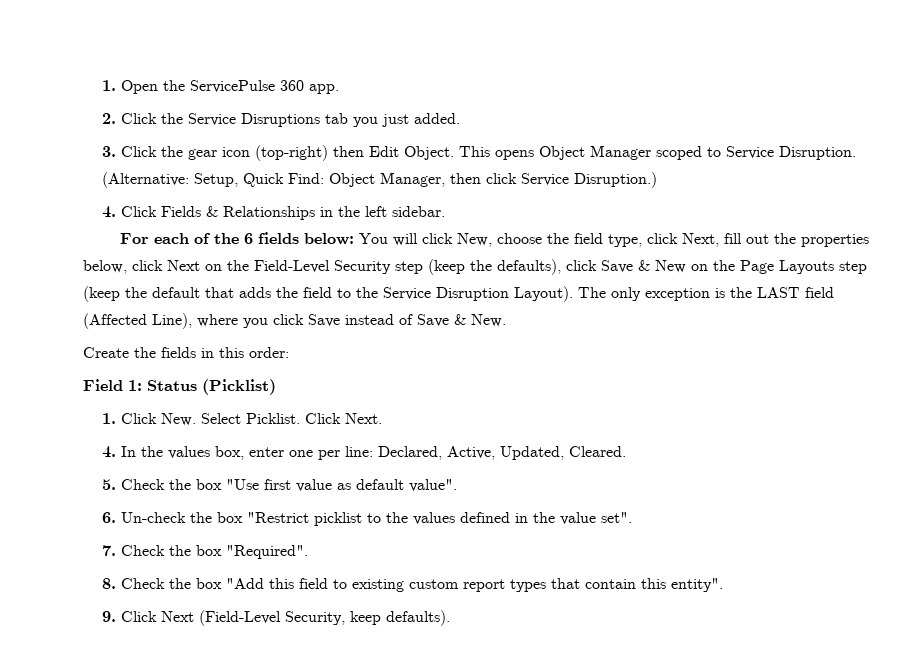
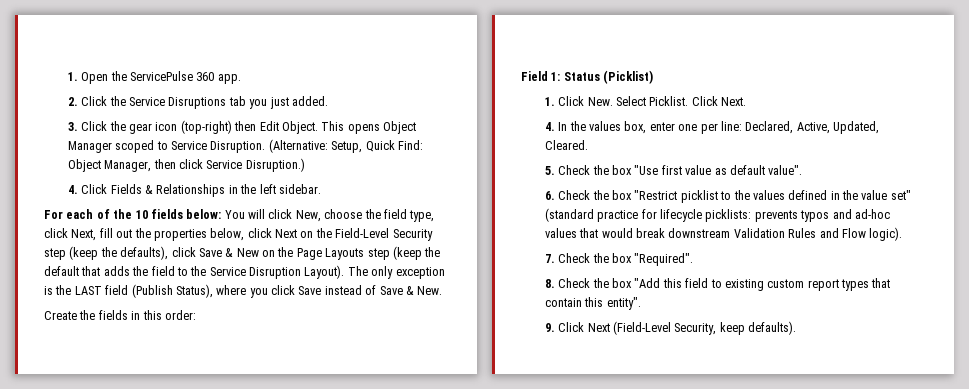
- For each of the 6 fields below: You will click New, choose the field type, click Next, fill out the properties below, click Next on the Field-Level Security step (keep the defaults), click Save & New on the Page Layouts step (keep the default that adds the field to the Service Disruption Layout).
+ For each of the 10 fields below: You will click New, choose the field type, click Next, fill out the properties below, click Next on the Field-Level Security step (keep the defaults), click Save & New on the Page Layouts step (keep the default that adds the field to the Service Disruption Layout).
- The only exception is the LAST field (Affected Line), where you click Save instead of Save & New.
+ The only exception is the LAST field (Publish Status), where you click Save instead of Save & New.
- 6. Un-check the box "Restrict picklist to the values defined in the value set".
+ 6. Check the box "Restrict picklist to the values defined in the value set" (standard practice for lifecycle picklists: prevents typos and ad-hoc values that would break downstream Validation Rules and Flow logic).

